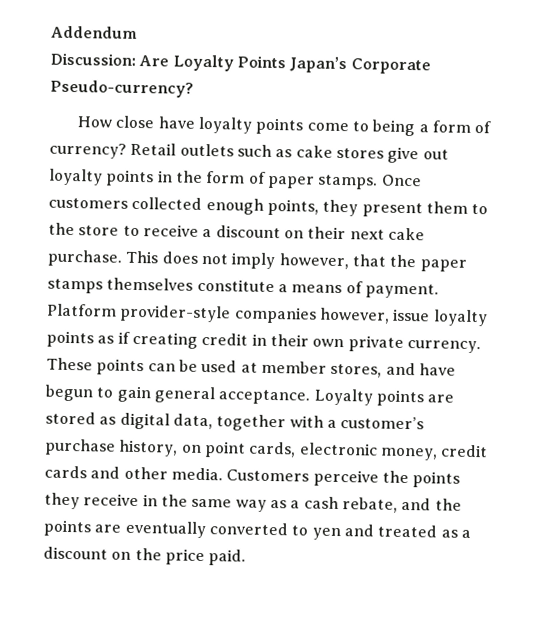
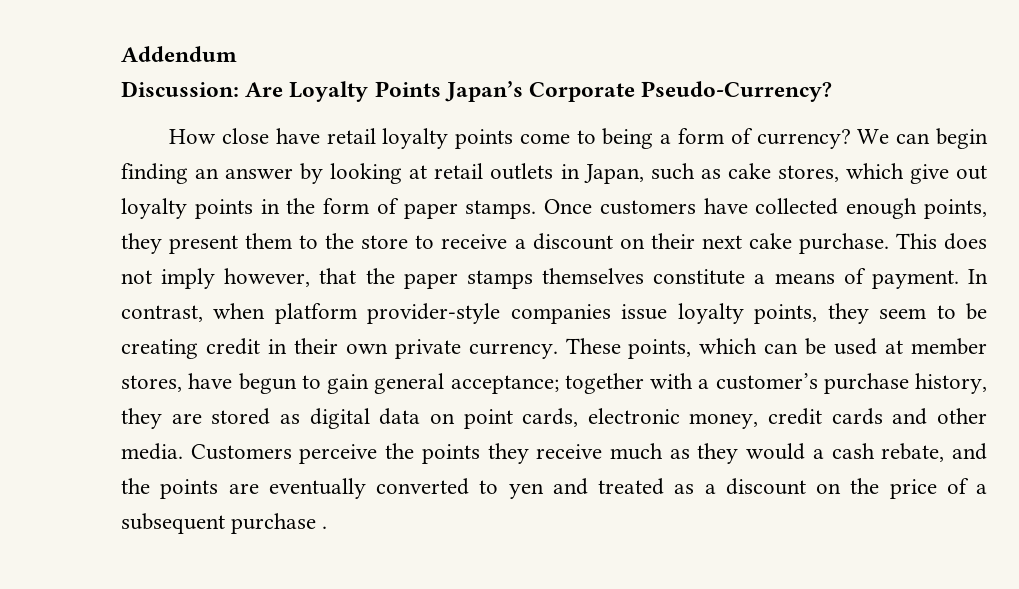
- Discussion: Are Loyalty Points Japan’s Corporate Pseudo-currency?
+ Discussion: Are Loyalty Points Japan’s Corporate Pseudo-Currency?
- How close have loyalty points come to being a form of currency?
+ How close have retail loyalty points come to being a form of currency?
- Retail outlets such as cake stores give out loyalty points in the form of paper stamps.
+ We can begin finding an answer by looking at retail outlets in Japan, such as cake stores, which give out loyalty points in the form of paper stamps.
- Once customers collected enough points, they present them to the store to receive a discount on their next cake purchase.
+ Once customers have collected enough points, they present them to the store to receive a discount on their next cake purchase.
- Platform provider-style companies however, issue loyalty points as if creating credit in their own private currency.
+ In contrast, when platform provider-style companies issue loyalty points, they seem to be creating credit in their own private currency.
- These points can be used at member stores, and have begun to gain general acceptance. Loyalty points are stored as digital data, together with a customer’s purchase history, on point cards, electronic money, credit cards and other media.
+ These points, which can be used at member stores, have begun to gain general acceptance; together with a customer’s purchase history, they are stored as digital data on point cards, electronic money, credit cards and other media.
- Customers perceive the points they receive in the same way as a cash rebate, and the points are eventually converted to yen and treated as a discount on the price paid.
+ Customers perceive the points they receive much as they would a cash rebate, and the points are eventually converted to yen and treated as a discount on the price of a subsequent purchase .

